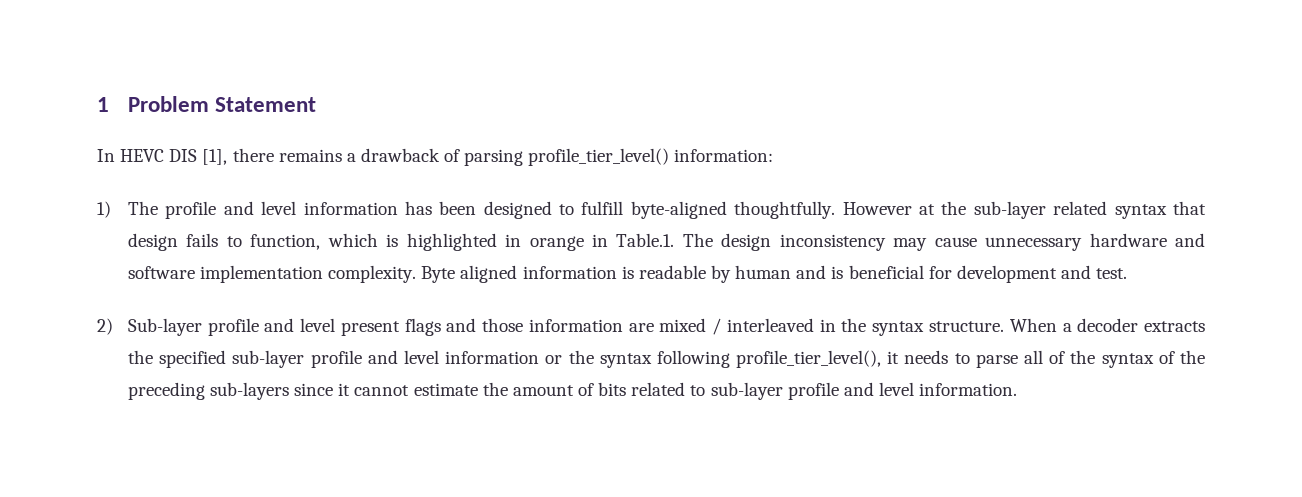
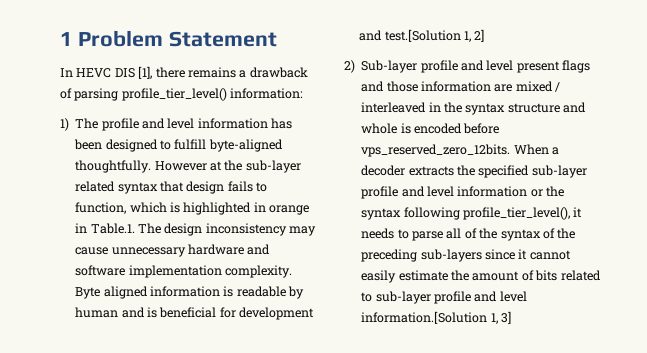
- Byte aligned information is readable by human and is beneficial for development and test.
+ Byte aligned information is readable by human and is beneficial for development and test.[Solution 1, 2]
- 2) Sub-layer profile and level present flags and those information are mixed / interleaved in the syntax structure.
+ 2) Sub-layer profile and level present flags and those information are mixed / interleaved in the syntax structure and whole is encoded before vps_reserved_zero_12bits.
- When a decoder extracts the specified sub-layer profile and level information or the syntax following profile_tier_level(), it needs to parse all of the syntax of the preceding sub-layers since it cannot estimate the amount of bits related to sub-layer profile and level information.
+ When a decoder extracts the specified sub-layer profile and level information or the syntax following profile_tier_level(), it needs to parse all of the syntax of the preceding sub-layers since it cannot easily estimate the amount of bits related to sub-layer profile and level information.[Solution 1, 3]

